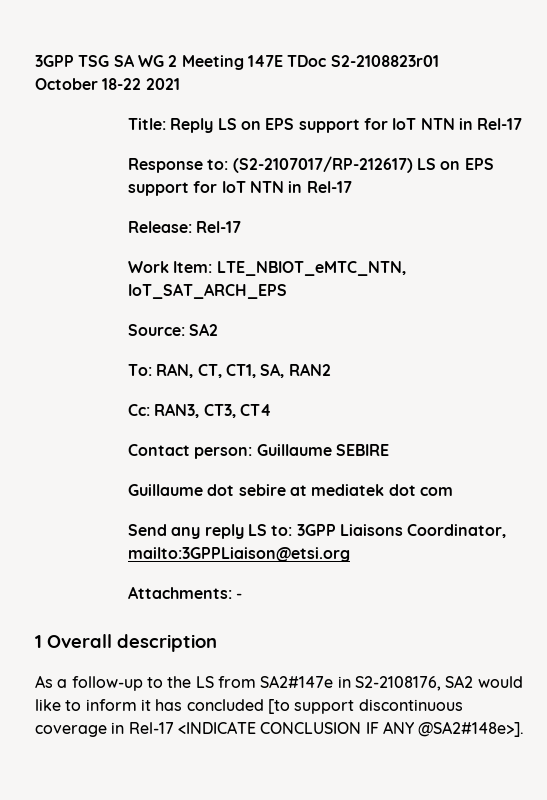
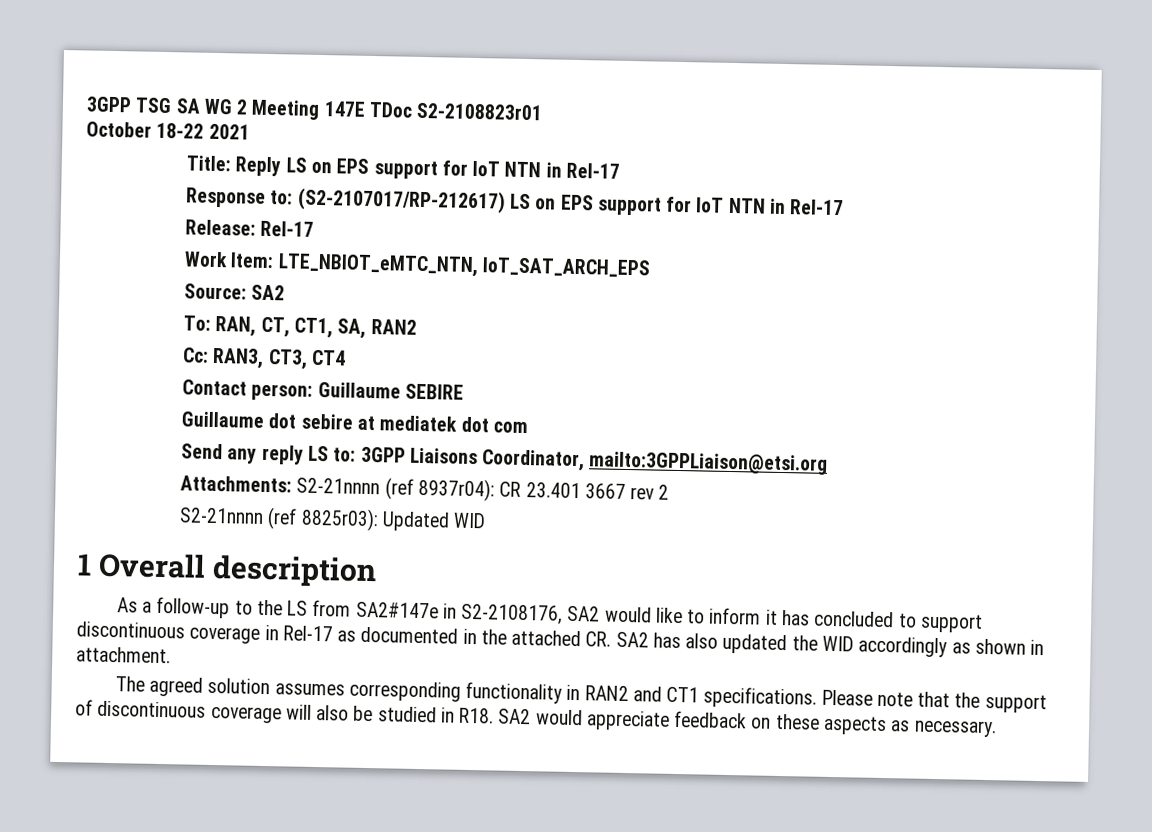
- Attachments: -
+ Attachments: S2-21nnnn (ref 8937r04): CR 23.401 3667 rev 2
+ S2-21nnnn (ref 8825r03): Updated WID
- As a follow-up to the LS from SA2#147e in S2-2108176, SA2 would like to inform it has concluded [to support discontinuous coverage in Rel-17 <INDICATE CONCLUSION IF ANY @SA2#148e>].
+ As a follow-up to the LS from SA2#147e in S2-2108176, SA2 would like to inform it has concluded to support discontinuous coverage in Rel-17 as documented in the attached CR. SA2 has also updated the WID accordingly as shown in attachment.
+ The agreed solution assumes corresponding functionality in RAN2 and CT1 specifications. Please note that the support of discontinuous coverage will also be studied in R18. SA2 would appreciate feedback on these aspects as necessary.

